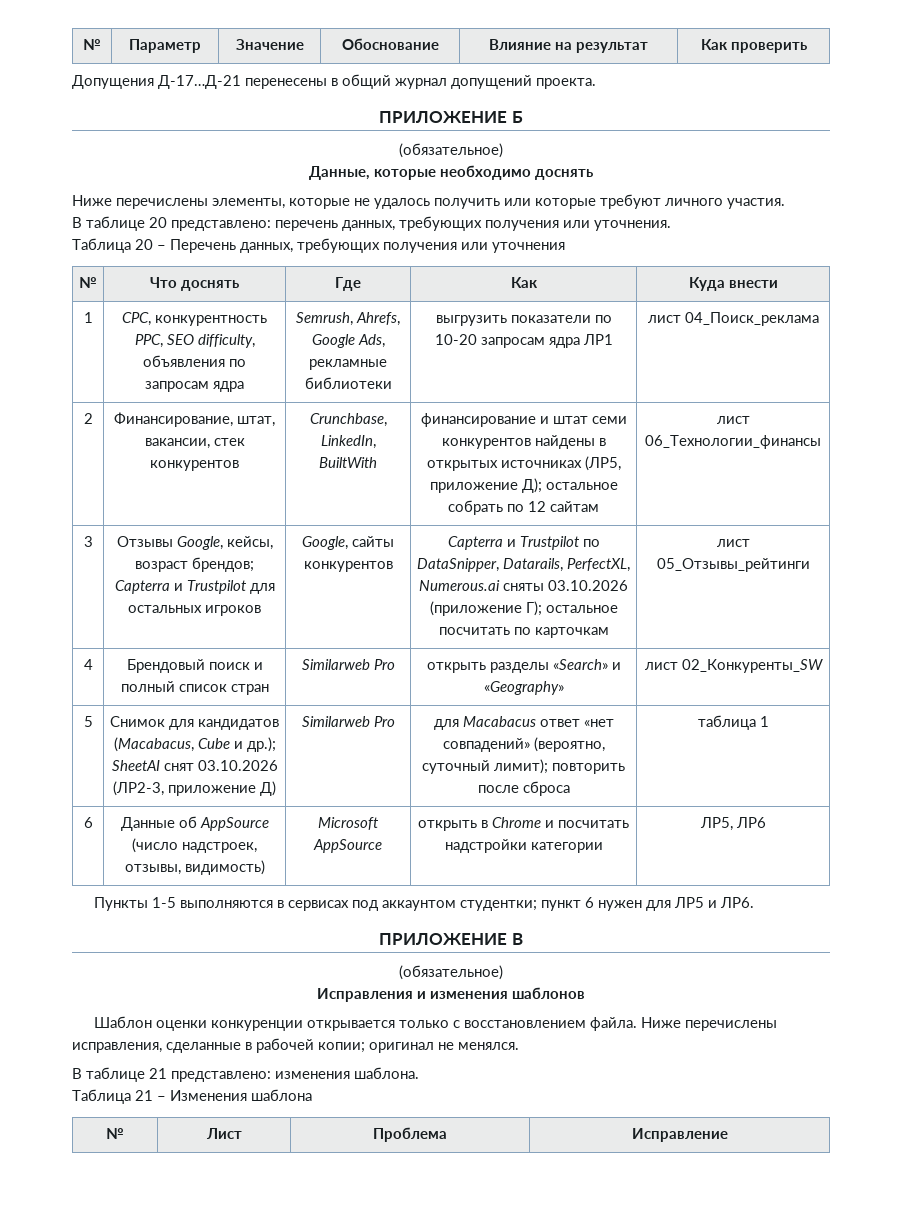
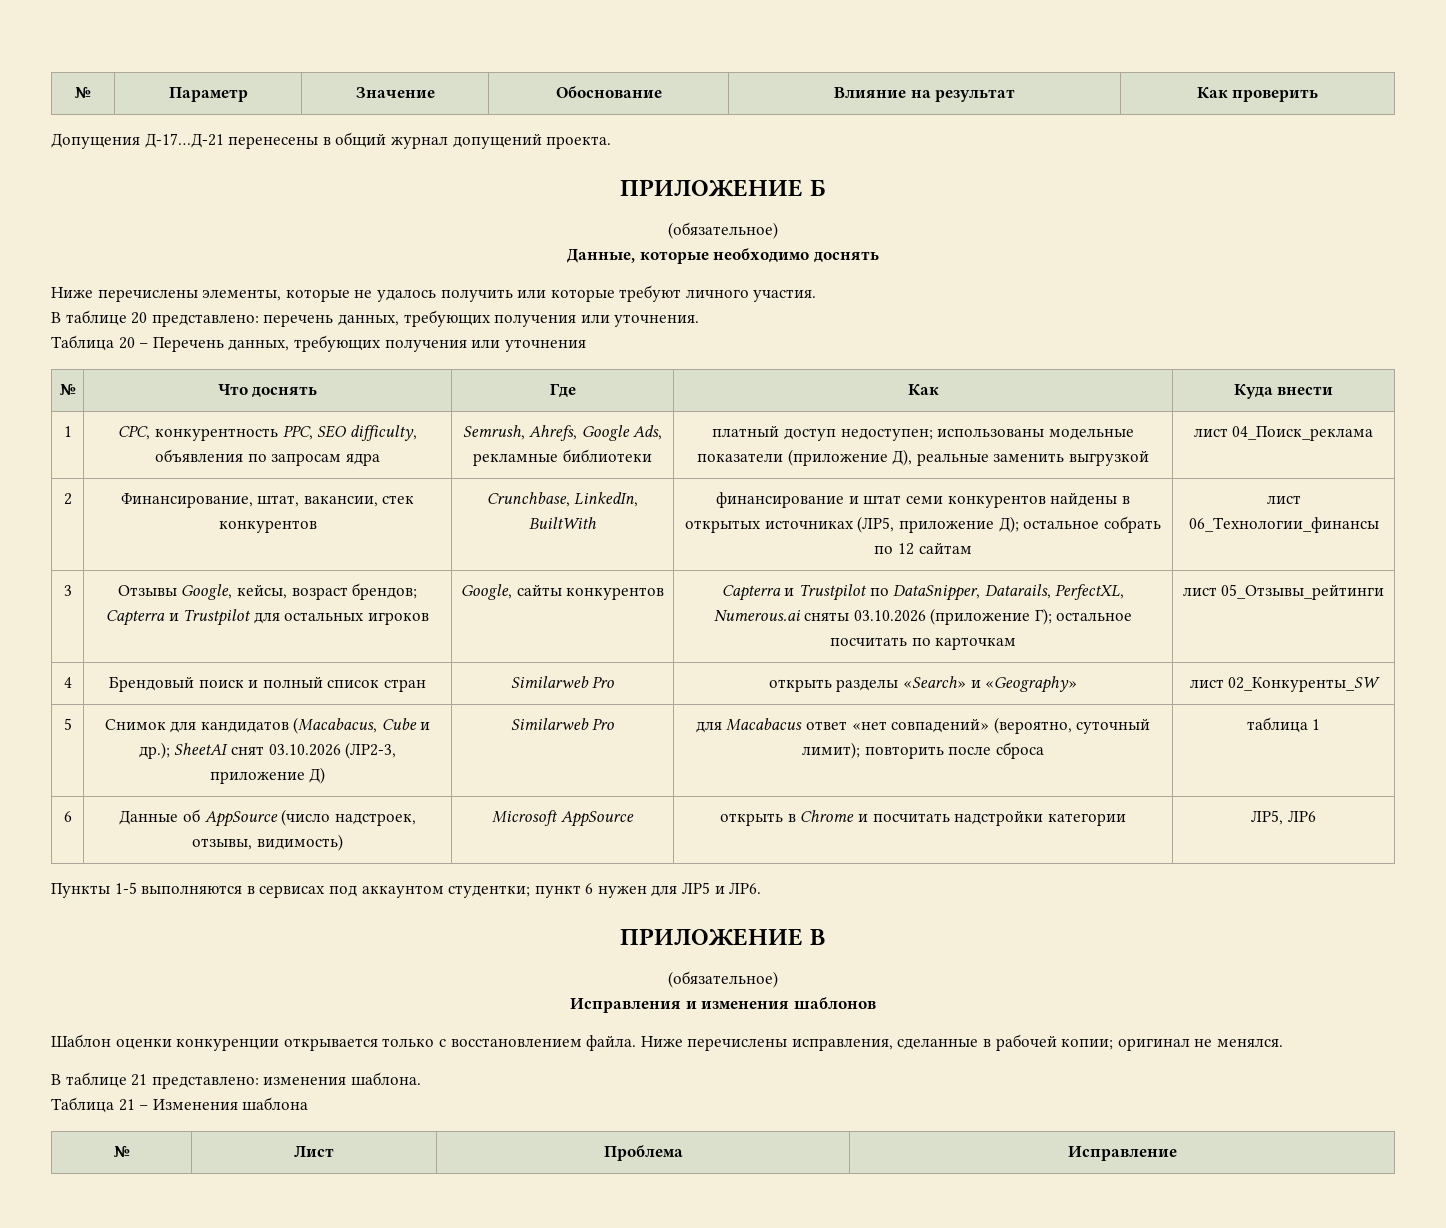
- 1 | CPC, конкурентность PPC, SEO difficulty, объявления по запросам ядра | Semrush, Ahrefs, Google Ads, рекламные библиотеки | выгрузить показатели по 10-20 запросам ядра ЛР1 | лист 04_Поиск_реклама
+ 1 | CPC, конкурентность PPC, SEO difficulty, объявления по запросам ядра | Semrush, Ahrefs, Google Ads, рекламные библиотеки | платный доступ недоступен; использованы модельные показатели (приложение Д), реальные заменить выгрузкой | лист 04_Поиск_реклама

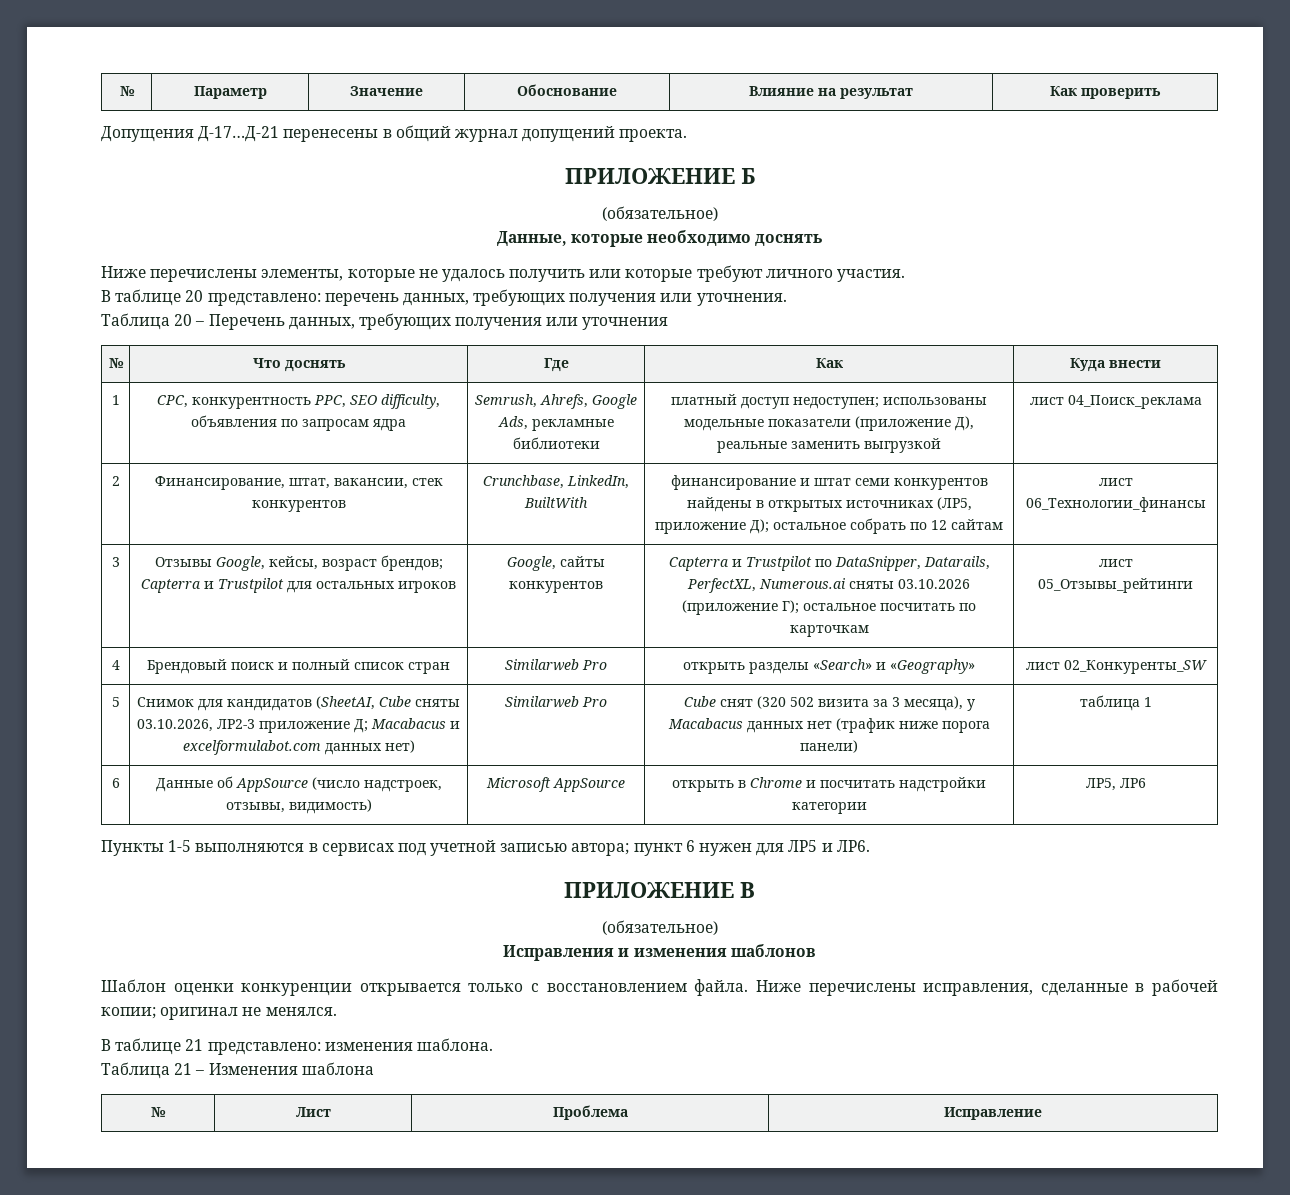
- 5 | Снимок для кандидатов (Macabacus, Cube и др.); SheetAI снят 03.10.2026 (ЛР2-3, приложение Д) | Similarweb Pro | для Macabacus ответ «нет совпадений» (вероятно, суточный лимит); повторить после сброса | таблица 1
+ 5 | Снимок для кандидатов (SheetAI, Cube сняты 03.10.2026, ЛР2-3 приложение Д; Macabacus и excelformulabot.com данных нет) | Similarweb Pro | Cube снят (320 502 визита за 3 месяца), у Macabacus данных нет (трафик ниже порога панели) | таблица 1
- Пункты 1-5 выполняются в сервисах под аккаунтом студентки; пункт 6 нужен для ЛР5 и ЛР6.
+ Пункты 1-5 выполняются в сервисах под учетной записью автора; пункт 6 нужен для ЛР5 и ЛР6.

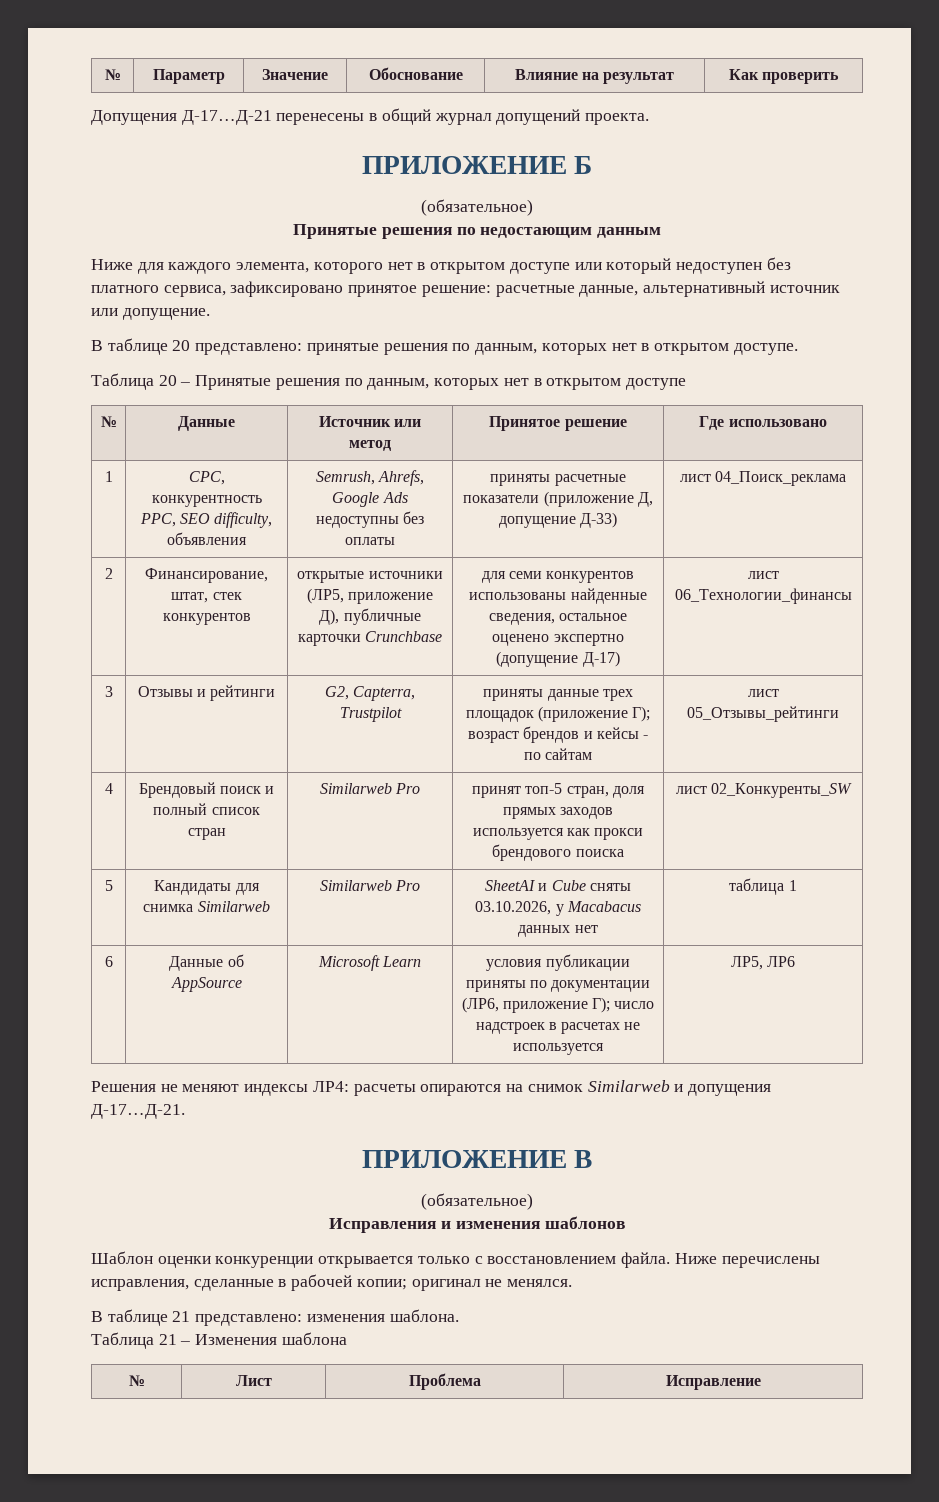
- Данные, которые необходимо доснять
- Ниже перечислены элементы, которые не удалось получить или которые требуют личного участия.
- В таблице 20 представлено: перечень данных, требующих получения или уточнения.
- Таблица 20 – Перечень данных, требующих получения или уточнения
- № | Что доснять | Где | Как | Куда внести
+ Принятые решения по недостающим данным
+ Ниже для каждого элемента, которого нет в открытом доступе или который недоступен без платного сервиса, зафиксировано принятое решение: расчетные данные, альтернативный источник или допущение.
+ В таблице 20 представлено: принятые решения по данным, которых нет в открытом доступе.
+ Таблица 20 – Принятые решения по данным, которых нет в открытом доступе
+ № | Данные | Источник или метод | Принятое решение | Где использовано
- 1 | CPC, конкурентность PPC, SEO difficulty, объявления по запросам ядра | Semrush, Ahrefs, Google Ads, рекламные библиотеки | платный доступ недоступен; использованы модельные показатели (приложение Д), реальные заменить выгрузкой | лист 04_Поиск_реклама
+ 1 | CPC, конкурентность PPC, SEO difficulty, объявления | Semrush, Ahrefs, Google Ads недоступны без оплаты | приняты расчетные показатели (приложение Д, допущение Д-33) | лист 04_Поиск_реклама
- 2 | Финансирование, штат, вакансии, стек конкурентов | Crunchbase, LinkedIn, BuiltWith | финансирование и штат семи конкурентов найдены в открытых источниках (ЛР5, приложение Д); остальное собрать по 12 сайтам | лист 06_Технологии_финансы
- 3 | Отзывы Google, кейсы, возраст брендов; Capterra и Trustpilot для остальных игроков | Google, сайты конкурентов | Capterra и Trustpilot по DataSnipper, Datarails, PerfectXL, Numerous.ai сняты 03.10.2026 (приложение Г); остальное посчитать по карточкам | лист 05_Отзывы_рейтинги
+ 2 | Финансирование, штат, стек конкурентов | открытые источники (ЛР5, приложение Д), публичные карточки Crunchbase | для семи конкурентов использованы найденные сведения, остальное оценено экспертно (допущение Д-17) | лист 06_Технологии_финансы
+ 3 | Отзывы и рейтинги | G2, Capterra, Trustpilot | приняты данные трех площадок (приложение Г); возраст брендов и кейсы - по сайтам | лист 05_Отзывы_рейтинги
- 4 | Брендовый поиск и полный список стран | Similarweb Pro | открыть разделы «Search» и «Geography» | лист 02_Конкуренты_SW
- 5 | Снимок для кандидатов (SheetAI, Cube сняты 03.10.2026, ЛР2-3 приложение Д; Macabacus и excelformulabot.com данных нет) | Similarweb Pro | Cube снят (320 502 визита за 3 месяца), у Macabacus данных нет (трафик ниже порога панели) | таблица 1
+ 4 | Брендовый поиск и полный список стран | Similarweb Pro | принят топ-5 стран, доля прямых заходов используется как прокси брендового поиска | лист 02_Конкуренты_SW
+ 5 | Кандидаты для снимка Similarweb | Similarweb Pro | SheetAI и Cube сняты 03.10.2026, у Macabacus данных нет | таблица 1
- 6 | Данные об AppSource (число надстроек, отзывы, видимость) | Microsoft AppSource | открыть в Chrome и посчитать надстройки категории | ЛР5, ЛР6
- Пункты 1-5 выполняются в сервисах под учетной записью автора; пункт 6 нужен для ЛР5 и ЛР6.
+ 6 | Данные об AppSource | Microsoft Learn | условия публикации приняты по документации (ЛР6, приложение Г); число надстроек в расчетах не используется | ЛР5, ЛР6
+ Решения не меняют индексы ЛР4: расчеты опираются на снимок Similarweb и допущения Д-17…Д-21.

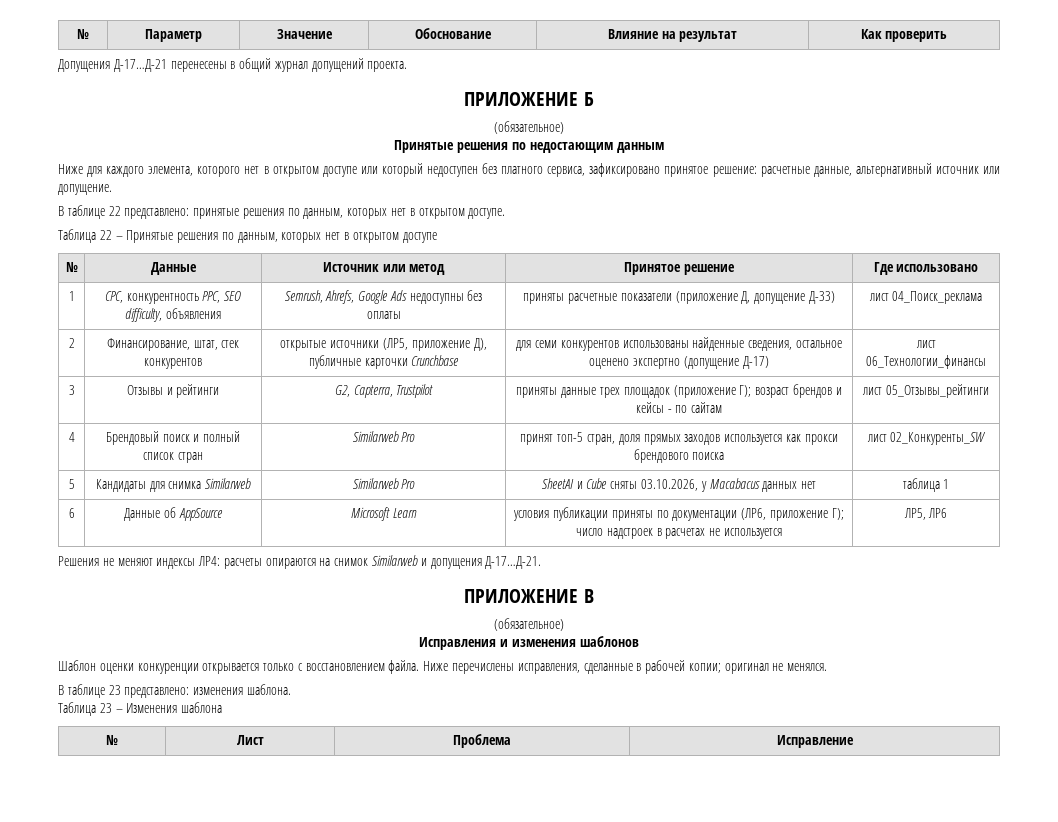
- В таблице 20 представлено: принятые решения по данным, которых нет в открытом доступе.
+ В таблице 22 представлено: принятые решения по данным, которых нет в открытом доступе.
- Таблица 20 – Принятые решения по данным, которых нет в открытом доступе
+ Таблица 22 – Принятые решения по данным, которых нет в открытом доступе
- В таблице 21 представлено: изменения шаблона.
+ В таблице 23 представлено: изменения шаблона.
- Таблица 21 – Изменения шаблона
+ Таблица 23 – Изменения шаблона

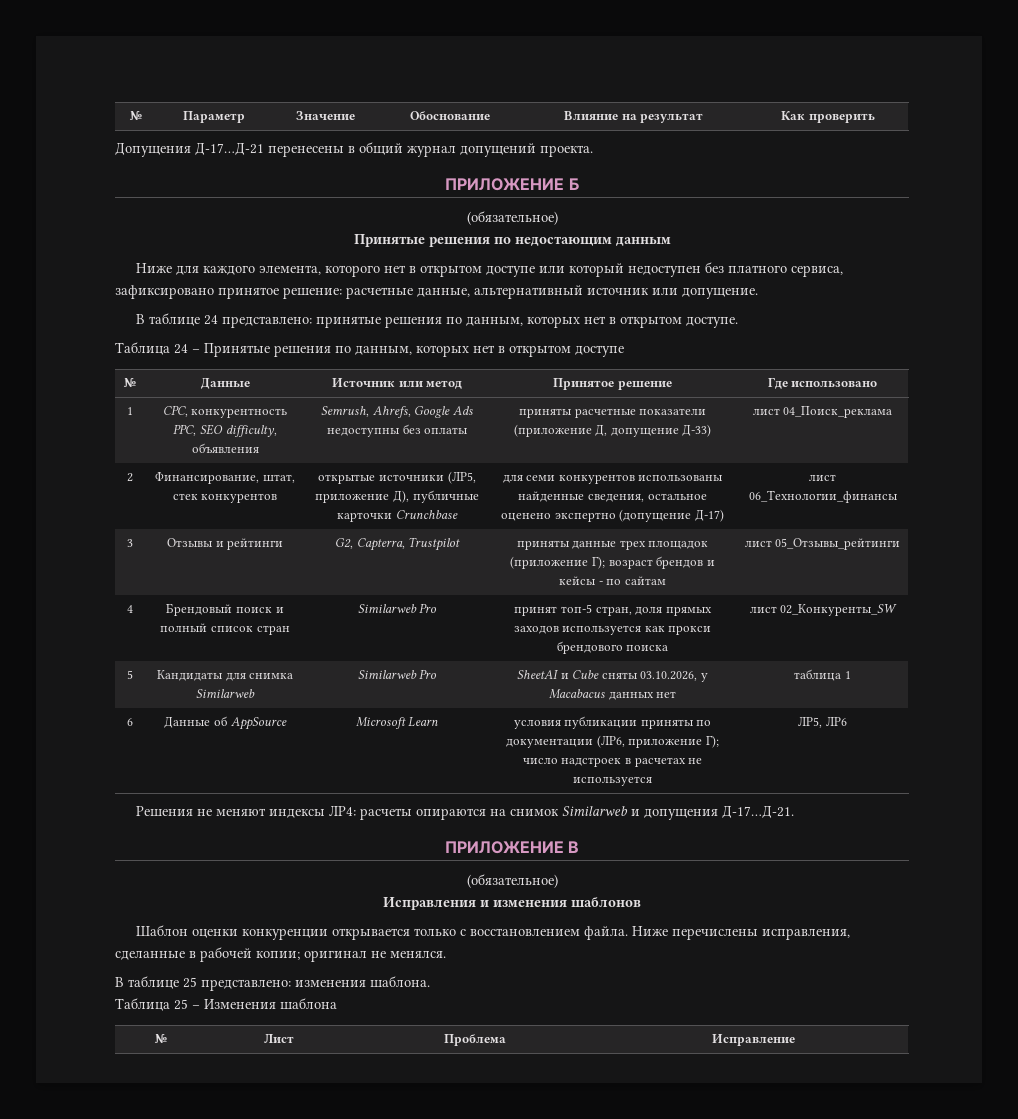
- В таблице 22 представлено: принятые решения по данным, которых нет в открытом доступе.
+ В таблице 24 представлено: принятые решения по данным, которых нет в открытом доступе.
- Таблица 22 – Принятые решения по данным, которых нет в открытом доступе
+ Таблица 24 – Принятые решения по данным, которых нет в открытом доступе
- В таблице 23 представлено: изменения шаблона.
+ В таблице 25 представлено: изменения шаблона.
- Таблица 23 – Изменения шаблона
+ Таблица 25 – Изменения шаблона

